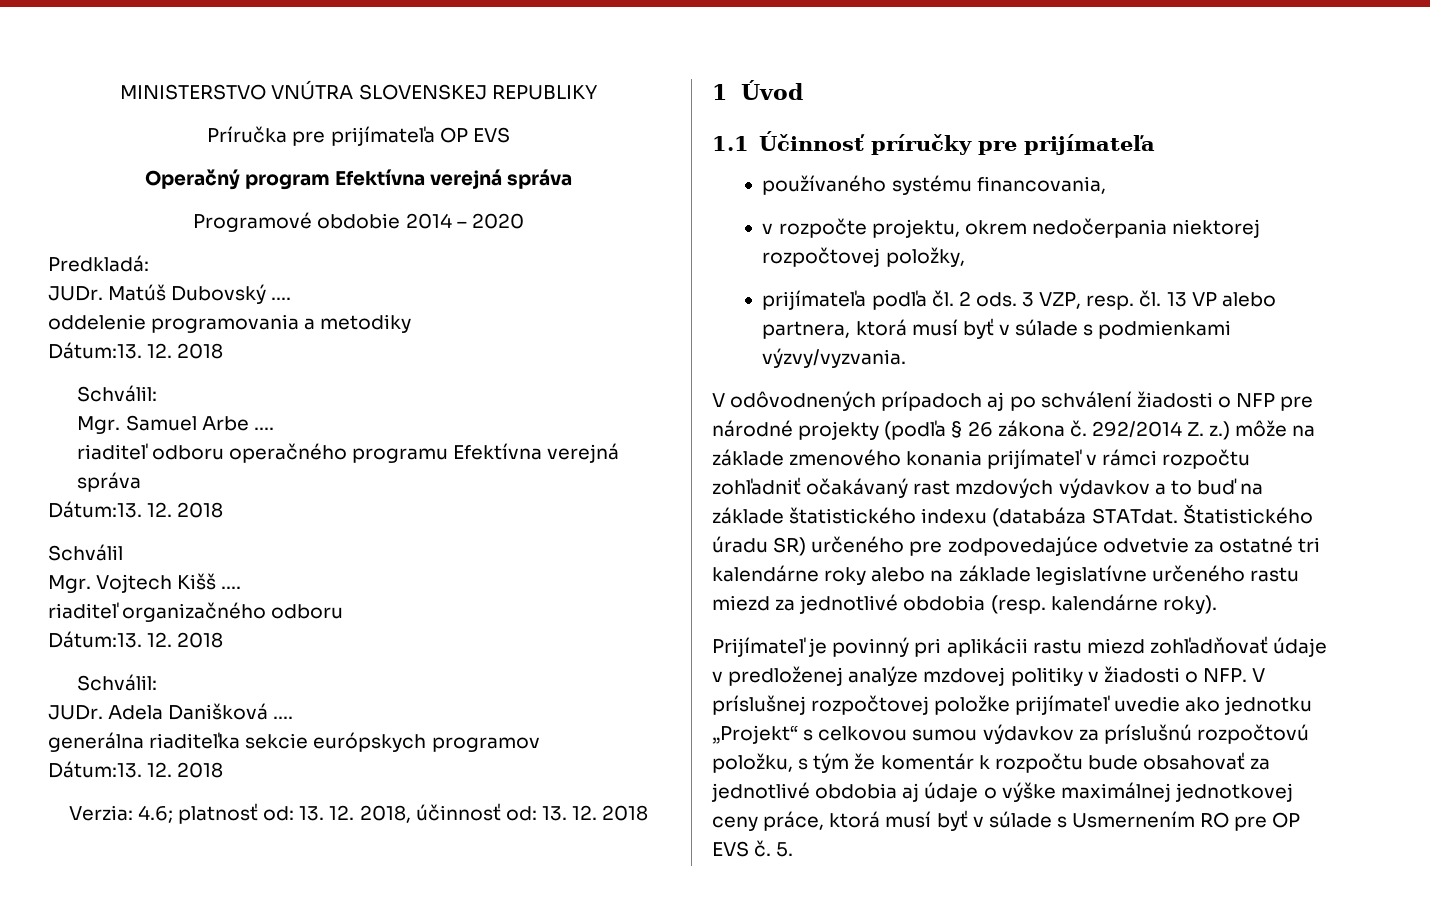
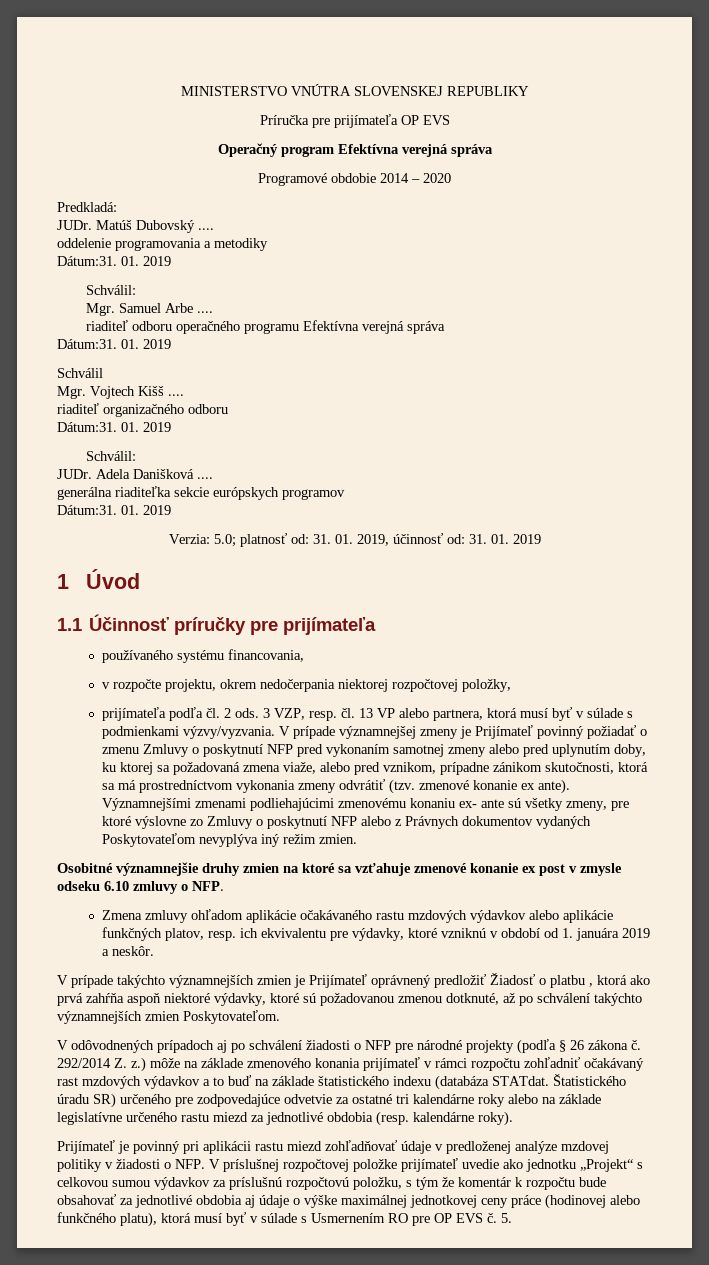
  oddelenie programovania a metodiky
- Dátum:13. 12. 2018
+ Dátum:31. 01. 2019
  riaditeľ odboru operačného programu Efektívna verejná správa
- Dátum:13. 12. 2018
+ Dátum:31. 01. 2019
  riaditeľ organizačného odboru
- Dátum:13. 12. 2018
+ Dátum:31. 01. 2019
  generálna riaditeľka sekcie európskych programov
- Dátum:13. 12. 2018
+ Dátum:31. 01. 2019
- Verzia: 4.6; platnosť od: 13. 12. 2018, účinnosť od: 13. 12. 2018
+ Verzia: 5.0; platnosť od: 31. 01. 2019, účinnosť od: 31. 01. 2019
+ V prípade významnejšej zmeny je Prijímateľ povinný požiadať o zmenu Zmluvy o poskytnutí NFP pred vykonaním samotnej zmeny alebo pred uplynutím doby, ku ktorej sa požadovaná zmena viaže, alebo pred vznikom, prípadne zánikom skutočnosti, ktorá sa má prostredníctvom vykonania zmeny odvrátiť (tzv. zmenové konanie ex ante). Významnejšími zmenami podliehajúcimi zmenovému konaniu ex- ante sú všetky zmeny, pre ktoré výslovne zo Zmluvy o poskytnutí NFP alebo z Právnych dokumentov vydaných Poskytovateľom nevyplýva iný režim zmien.
+ Osobitné významnejšie druhy zmien na ktoré sa vzťahuje zmenové konanie ex post v zmysle odseku 6.10 zmluvy o NFP.
+ Zmena zmluvy ohľadom aplikácie očakávaného rastu mzdových výdavkov alebo aplikácie funkčných platov, resp. ich ekvivalentu pre výdavky, ktoré vzniknú v období od 1. januára 2019 a neskôr.
+ V prípade takýchto významnejších zmien je Prijímateľ oprávnený predložiť Žiadosť o platbu , ktorá ako prvá zahŕňa aspoň niektoré výdavky, ktoré sú požadovanou zmenou dotknuté, až po schválení takýchto významnejších zmien Poskytovateľom.
- Prijímateľ je povinný pri aplikácii rastu miezd zohľadňovať údaje v predloženej analýze mzdovej politiky v žiadosti o NFP. V príslušnej rozpočtovej položke prijímateľ uvedie ako jednotku „Projekt“ s celkovou sumou výdavkov za príslušnú rozpočtovú položku, s tým že komentár k rozpočtu bude obsahovať za jednotlivé obdobia aj údaje o výške maximálnej jednotkovej ceny práce, ktorá musí byť v súlade s Usmernením RO pre OP EVS č.
+ Prijímateľ je povinný pri aplikácii rastu miezd zohľadňovať údaje v predloženej analýze mzdovej politiky v žiadosti o NFP. V príslušnej rozpočtovej položke prijímateľ uvedie ako jednotku „Projekt“ s celkovou sumou výdavkov za príslušnú rozpočtovú položku, s tým že komentár k rozpočtu bude obsahovať za jednotlivé obdobia aj údaje o výške maximálnej jednotkovej ceny práce (hodinovej alebo funkčného platu), ktorá musí byť v súlade s Usmernením RO pre OP EVS č.

